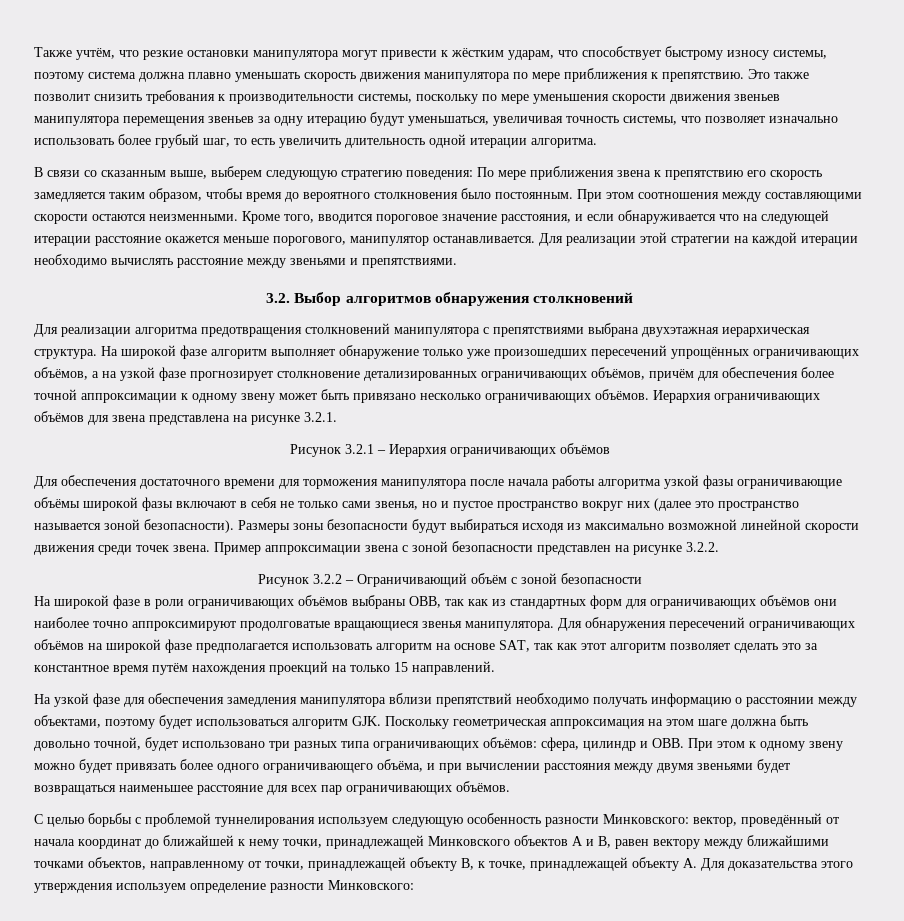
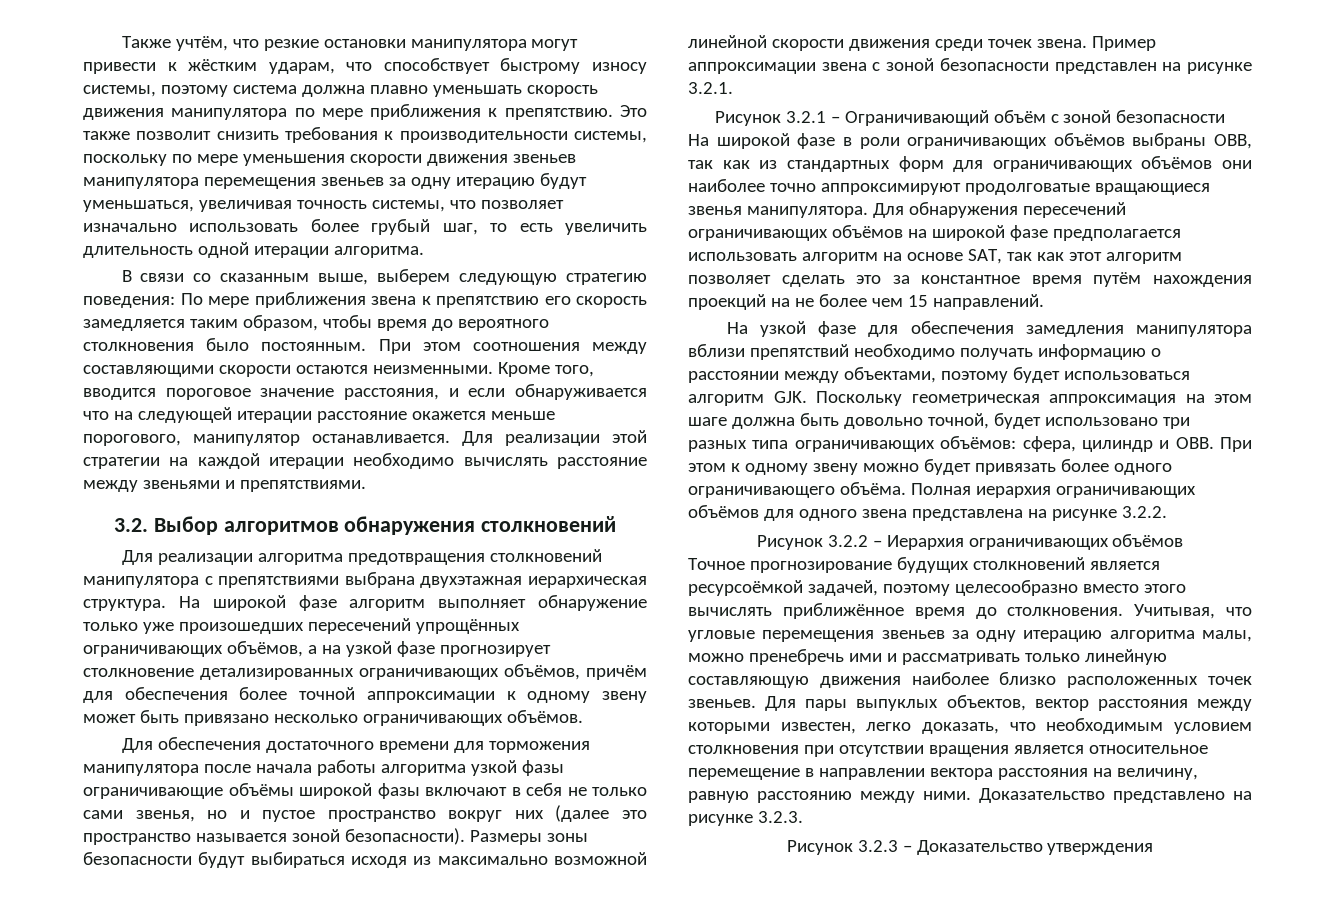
- Иерархия ограничивающих объёмов для звена представлена на рисунке 3.2.1.
- Рисунок 3.2.1 – Иерархия ограничивающих объёмов
- Пример аппроксимации звена с зоной безопасности представлен на рисунке 3.2.2.
- Рисунок 3.2.2 – Ограничивающий объём с зоной безопасности
+ Пример аппроксимации звена с зоной безопасности представлен на рисунке 3.2.1.
+ Рисунок 3.2.1 – Ограничивающий объём с зоной безопасности
- Для обнаружения пересечений ограничивающих объёмов на широкой фазе предполагается использовать алгоритм на основе SAT, так как этот алгоритм позволяет сделать это за константное время путём нахождения проекций на только 15 направлений.
+ Для обнаружения пересечений ограничивающих объёмов на широкой фазе предполагается использовать алгоритм на основе SAT, так как этот алгоритм позволяет сделать это за константное время путём нахождения проекций на не более чем 15 направлений.
- На узкой фазе для обеспечения замедления манипулятора вблизи препятствий необходимо получать информацию о расстоянии между объектами, поэтому будет использоваться алгоритм GJK. Поскольку геометрическая аппроксимация на этом шаге должна быть довольно точной, будет использовано три разных типа ограничивающих объёмов: сфера, цилиндр и OBB. При этом к одному звену можно будет привязать более одного ограничивающего объёма, и при вычислении расстояния между двумя звеньями будет возвращаться наименьшее расстояние для всех пар ограничивающих объёмов.
- С целью борьбы с проблемой туннелирования используем следующую особенность разности Минковского: вектор, проведённый от начала координат до ближайшей к нему точки, принадлежащей Минковского объектов A и B, равен вектору между ближайшими точками объектов, направленному от точки, принадлежащей объекту B, к точке, принадлежащей объекту A. Для доказательства этого утверждения используем определение разности Минковского:
+ На узкой фазе для обеспечения замедления манипулятора вблизи препятствий необходимо получать информацию о расстоянии между объектами, поэтому будет использоваться алгоритм GJK. Поскольку геометрическая аппроксимация на этом шаге должна быть довольно точной, будет использовано три разных типа ограничивающих объёмов: сфера, цилиндр и OBB. При этом к одному звену можно будет привязать более одного ограничивающего объёма. Полная иерархия ограничивающих объёмов для одного звена представлена на рисунке 3.2.2.
+ Рисунок 3.2.2 – Иерархия ограничивающих объёмов
+ Точное прогнозирование будущих столкновений является ресурсоёмкой задачей, поэтому целесообразно вместо этого вычислять приближённое время до столкновения. Учитывая, что угловые перемещения звеньев за одну итерацию алгоритма малы, можно пренебречь ими и рассматривать только линейную составляющую движения наиболее близко расположенных точек звеньев. Для пары выпуклых объектов, вектор расстояния между которыми известен, легко доказать, что необходимым условием столкновения при отсутствии вращения является относительное перемещение в направлении вектора расстояния на величину, равную расстоянию между ними. Доказательство представлено на рисунке 3.2.3.
+ Рисунок 3.2.3 – Доказательство утверждения

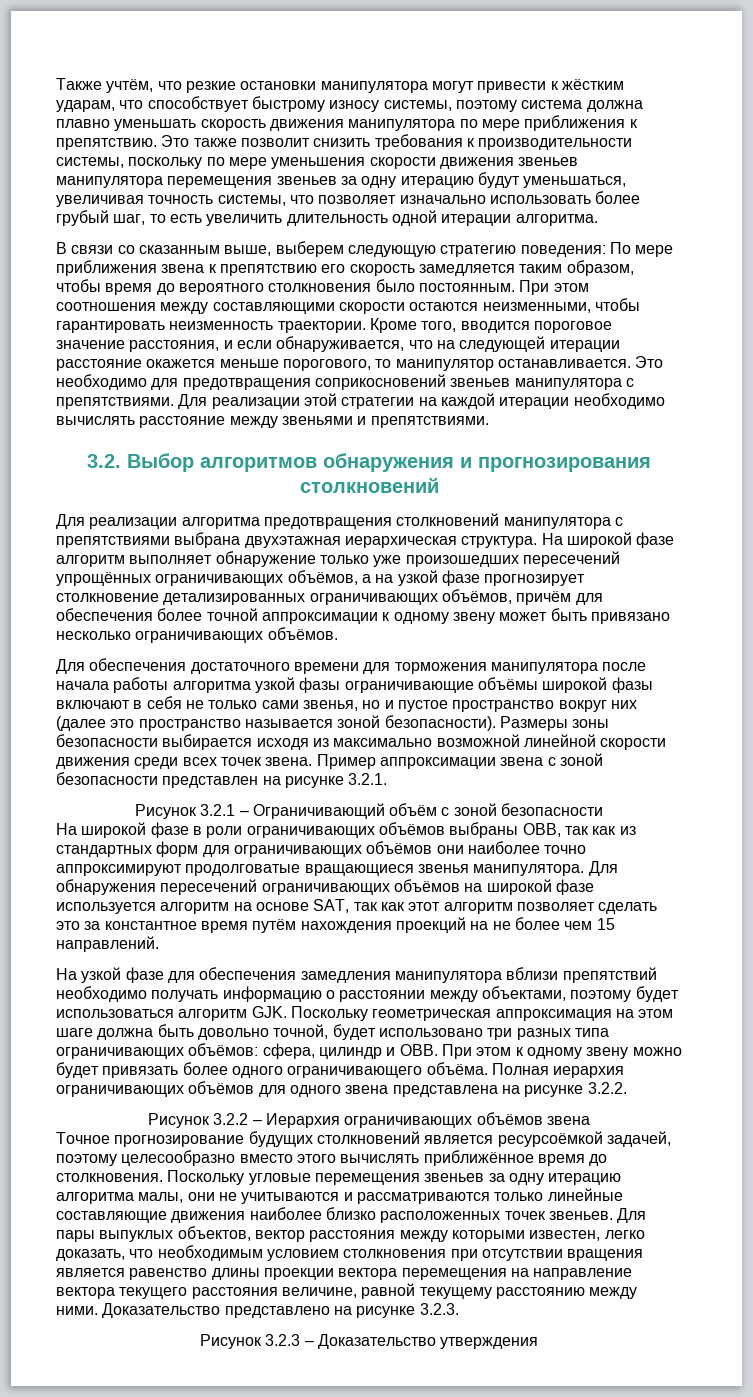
- При этом соотношения между составляющими скорости остаются неизменными.
+ При этом соотношения между составляющими скорости остаются неизменными, чтобы гарантировать неизменность траектории.
- Кроме того, вводится пороговое значение расстояния, и если обнаруживается что на следующей итерации расстояние окажется меньше порогового, манипулятор останавливается.
+ Кроме того, вводится пороговое значение расстояния, и если обнаруживается, что на следующей итерации расстояние окажется меньше порогового, то манипулятор останавливается.
+ Это необходимо для предотвращения соприкосновений звеньев манипулятора с препятствиями.
- 3.2. Выбор алгоритмов обнаружения столкновений
+ 3.2. Выбор алгоритмов обнаружения и прогнозирования столкновений
- Размеры зоны безопасности будут выбираться исходя из максимально возможной линейной скорости движения среди точек звена.
+ Размеры зоны безопасности выбирается исходя из максимально возможной линейной скорости движения среди всех точек звена.
- Для обнаружения пересечений ограничивающих объёмов на широкой фазе предполагается использовать алгоритм на основе SAT, так как этот алгоритм позволяет сделать это за константное время путём нахождения проекций на не более чем 15 направлений.
+ Для обнаружения пересечений ограничивающих объёмов на широкой фазе используется алгоритм на основе SAT, так как этот алгоритм позволяет сделать это за константное время путём нахождения проекций на не более чем 15 направлений.
- Рисунок 3.2.2 – Иерархия ограничивающих объёмов
+ Рисунок 3.2.2 – Иерархия ограничивающих объёмов звена
- Учитывая, что угловые перемещения звеньев за одну итерацию алгоритма малы, можно пренебречь ими и рассматривать только линейную составляющую движения наиболее близко расположенных точек звеньев.
+ Поскольку угловые перемещения звеньев за одну итерацию алгоритма малы, они не учитываются и рассматриваются только линейные составляющие движения наиболее близко расположенных точек звеньев.
- Для пары выпуклых объектов, вектор расстояния между которыми известен, легко доказать, что необходимым условием столкновения при отсутствии вращения является относительное перемещение в направлении вектора расстояния на величину, равную расстоянию между ними.
+ Для пары выпуклых объектов, вектор расстояния между которыми известен, легко доказать, что необходимым условием столкновения при отсутствии вращения является равенство длины проекции вектора перемещения на направление вектора текущего расстояния величине, равной текущему расстоянию между ними.

